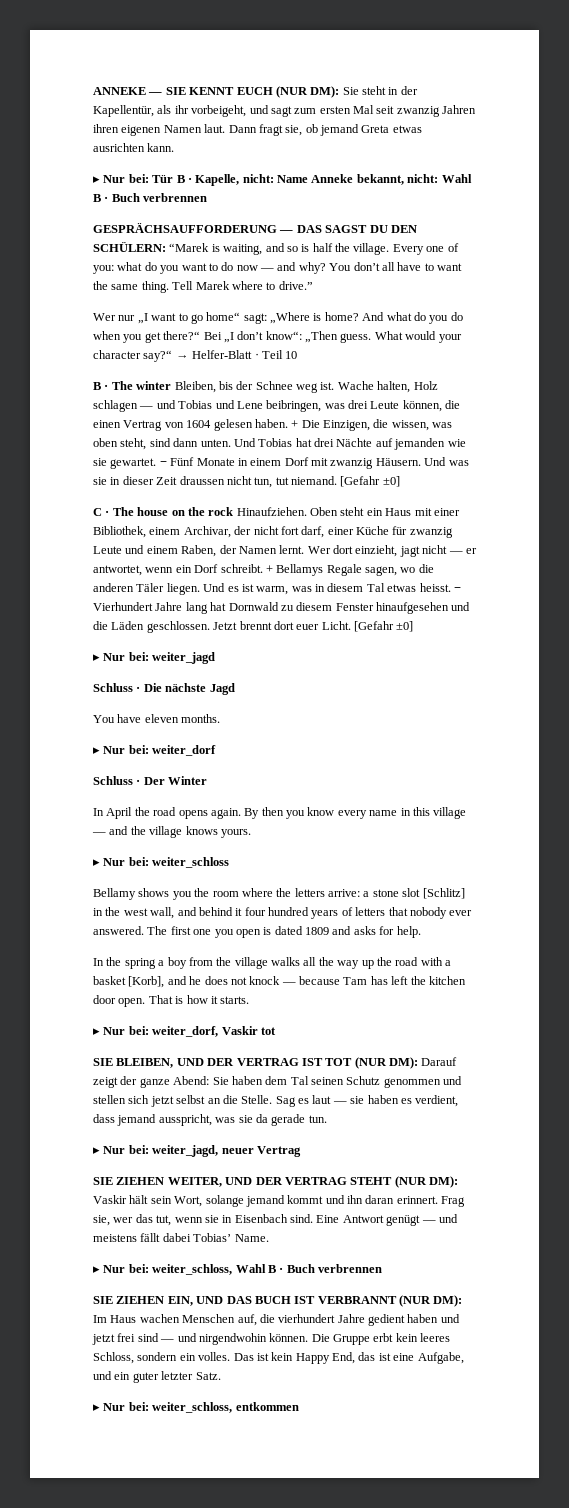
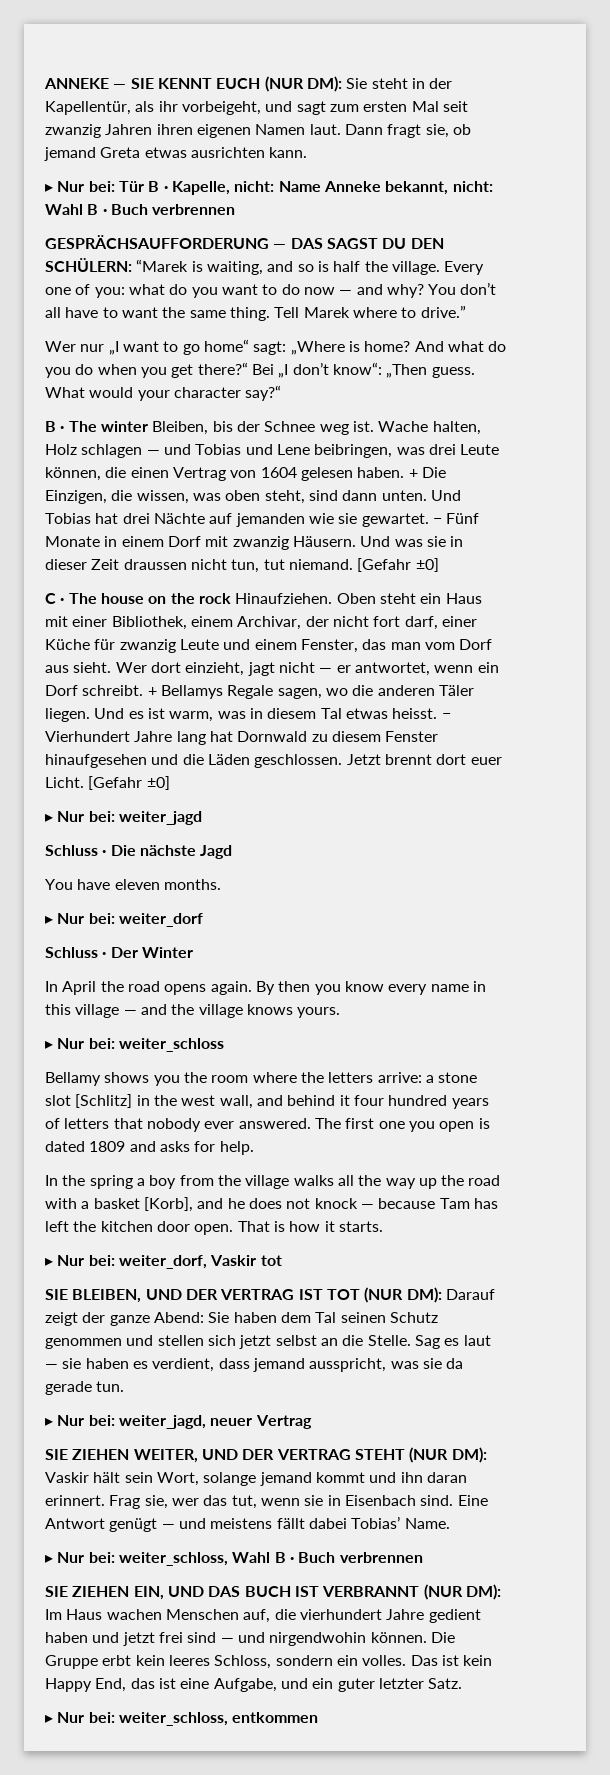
- What would your character say?“ → Helfer-Blatt · Teil 10
+ What would your character say?“
- Oben steht ein Haus mit einer Bibliothek, einem Archivar, der nicht fort darf, einer Küche für zwanzig Leute und einem Raben, der Namen lernt.
+ Oben steht ein Haus mit einer Bibliothek, einem Archivar, der nicht fort darf, einer Küche für zwanzig Leute und einem Fenster, das man vom Dorf aus sieht.

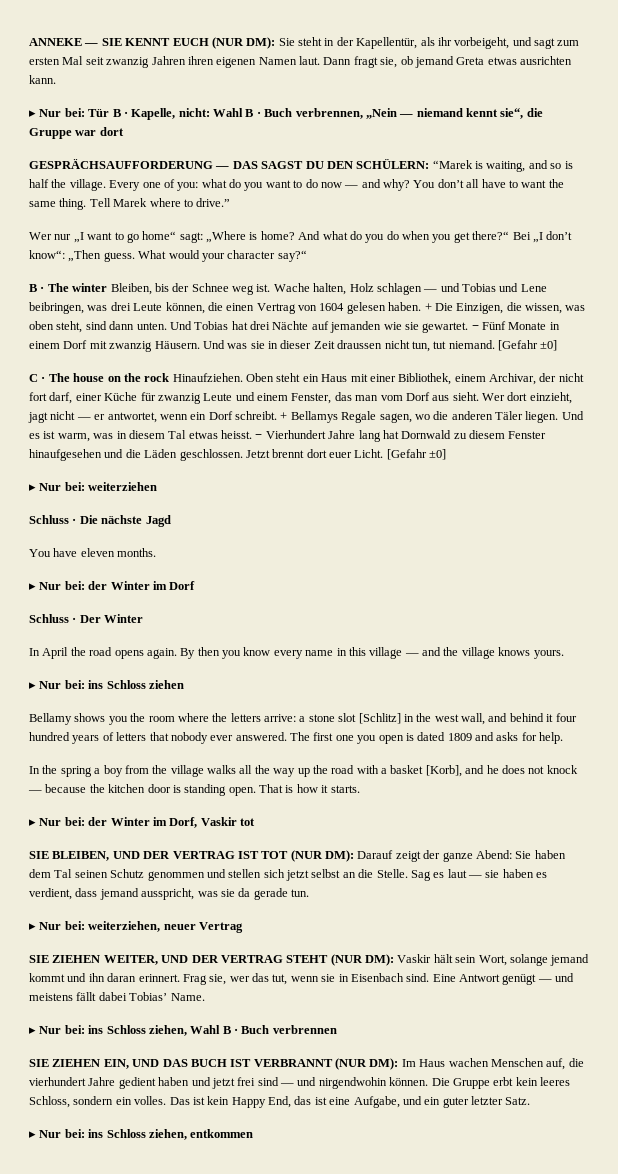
- ▸ Nur bei: Tür B · Kapelle, nicht: Name Anneke bekannt, nicht: Wahl B · Buch verbrennen
+ ▸ Nur bei: Tür B · Kapelle, nicht: Wahl B · Buch verbrennen, „Nein — niemand kennt sie“, die Gruppe war dort
- ▸ Nur bei: weiter_jagd
+ ▸ Nur bei: weiterziehen
- ▸ Nur bei: weiter_dorf
+ ▸ Nur bei: der Winter im Dorf
- ▸ Nur bei: weiter_schloss
+ ▸ Nur bei: ins Schloss ziehen
- In the spring a boy from the village walks all the way up the road with a basket [Korb], and he does not knock — because Tam has left the kitchen door open.
+ In the spring a boy from the village walks all the way up the road with a basket [Korb], and he does not knock — because the kitchen door is standing open.
- ▸ Nur bei: weiter_dorf, Vaskir tot
+ ▸ Nur bei: der Winter im Dorf, Vaskir tot
- ▸ Nur bei: weiter_jagd, neuer Vertrag
+ ▸ Nur bei: weiterziehen, neuer Vertrag
- ▸ Nur bei: weiter_schloss, Wahl B · Buch verbrennen
+ ▸ Nur bei: ins Schloss ziehen, Wahl B · Buch verbrennen
- ▸ Nur bei: weiter_schloss, entkommen
+ ▸ Nur bei: ins Schloss ziehen, entkommen

